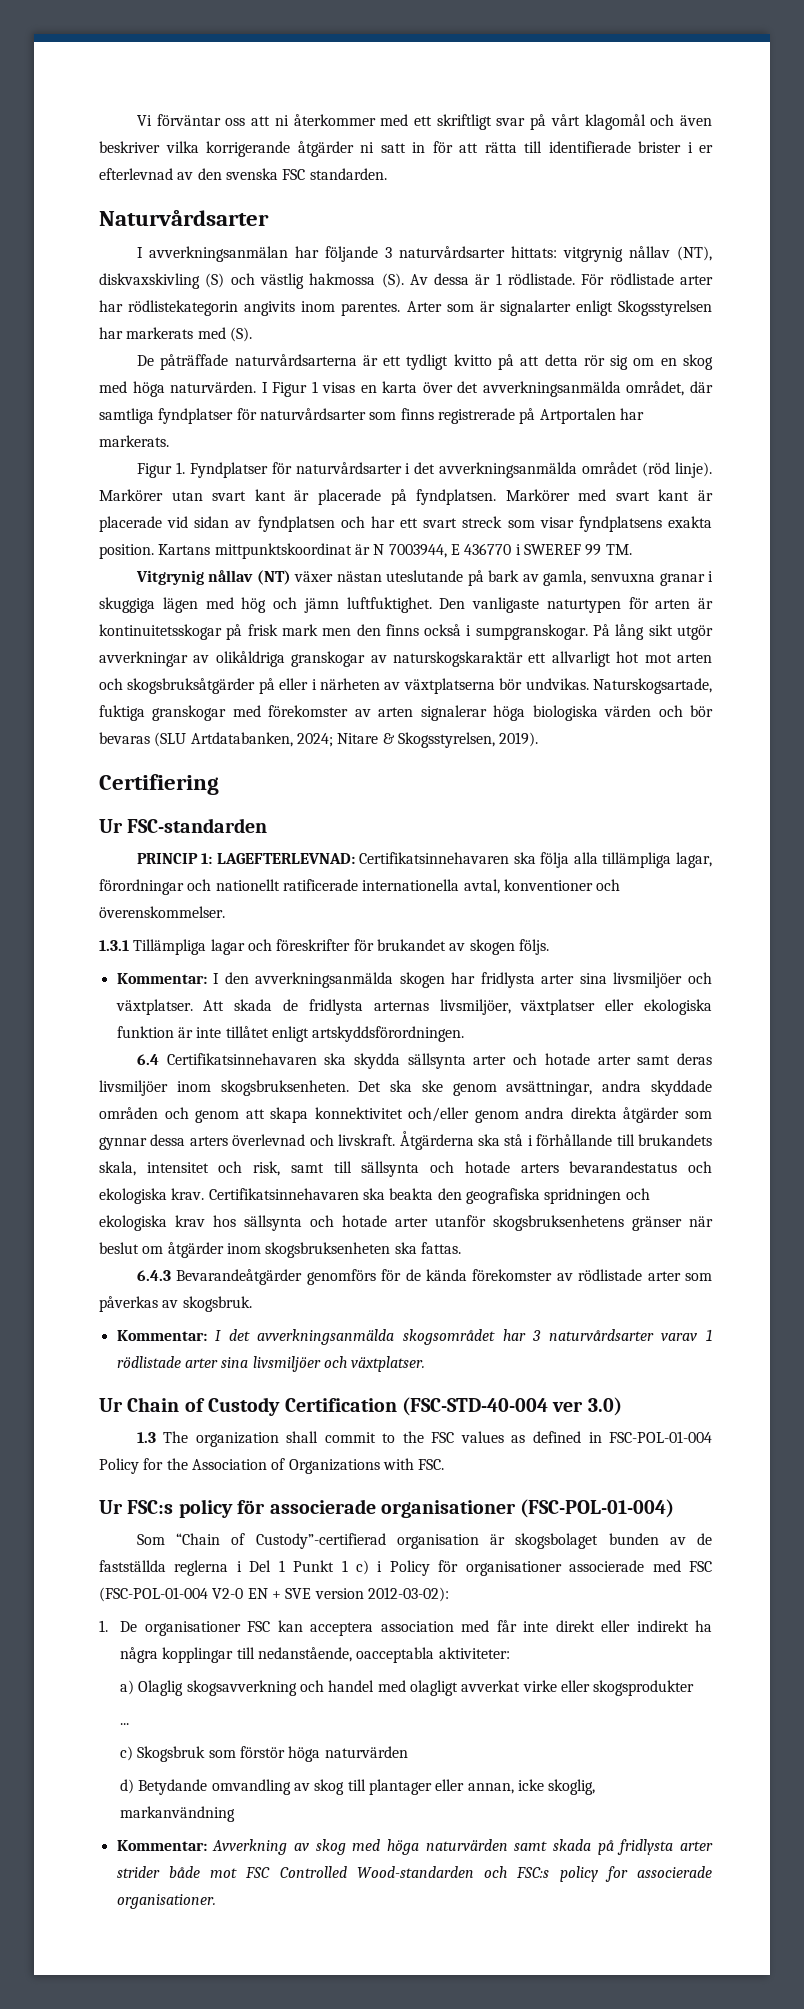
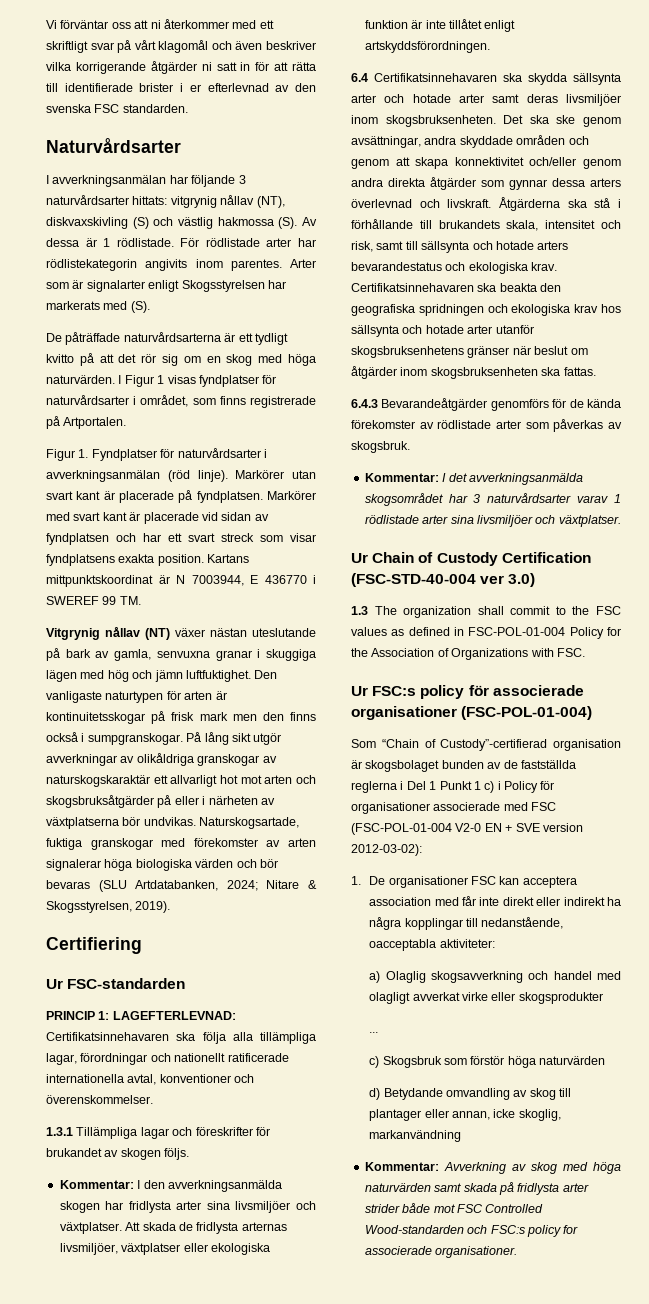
- De påträffade naturvårdsarterna är ett tydligt kvitto på att detta rör sig om en skog med höga naturvärden.
+ De påträffade naturvårdsarterna är ett tydligt kvitto på att det rör sig om en skog med höga naturvärden.
- I Figur 1 visas en karta över det avverkningsanmälda området, där samtliga fyndplatser för naturvårdsarter som finns registrerade på Artportalen har markerats.
+ I Figur 1 visas fyndplatser för naturvårdsarter i området, som finns registrerade på Artportalen.
- Figur 1. Fyndplatser för naturvårdsarter i det avverkningsanmälda området (röd linje).
+ Figur 1. Fyndplatser för naturvårdsarter i avverkningsanmälan (röd linje).

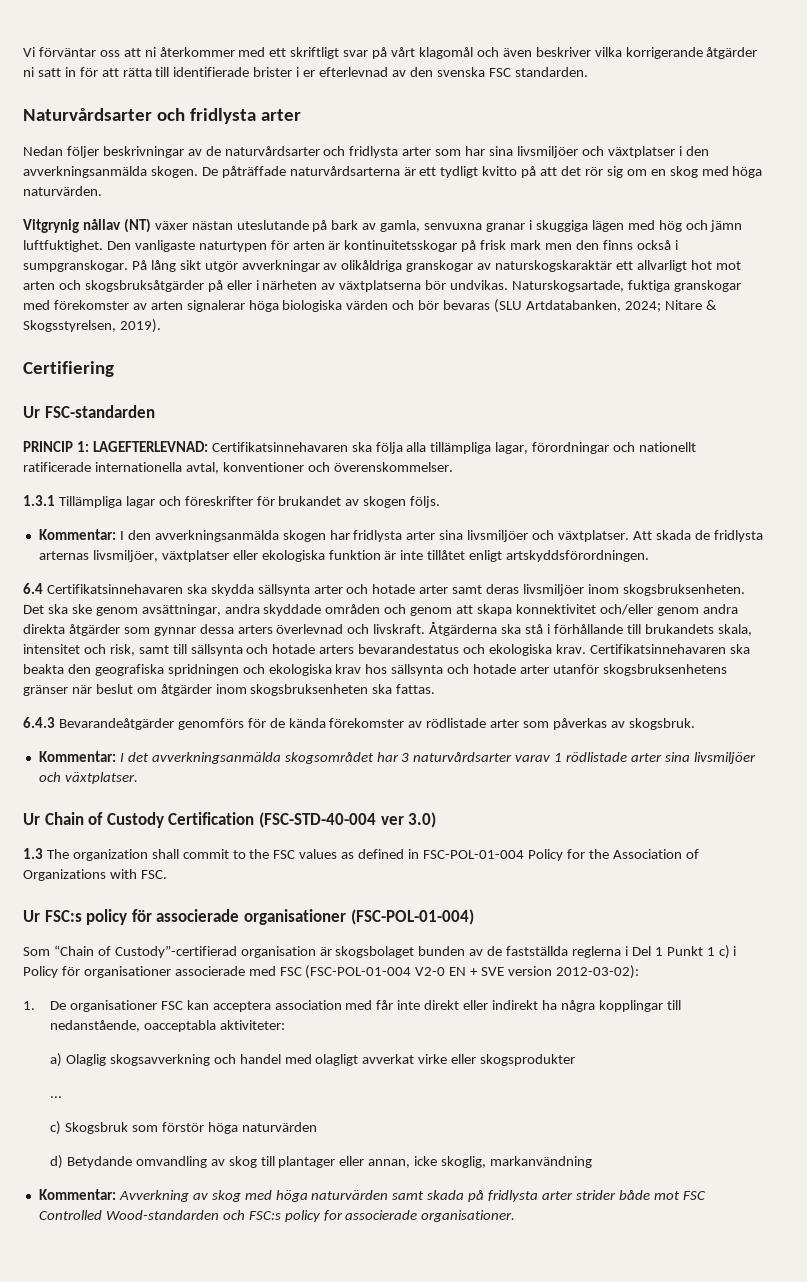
- Naturvårdsarter
- I avverkningsanmälan har följande 3 naturvårdsarter hittats: vitgrynig nållav (NT), diskvaxskivling (S) och västlig hakmossa (S). Av dessa är 1 rödlistade. För rödlistade arter har rödlistekategorin angivits inom parentes. Arter som är signalarter enligt Skogsstyrelsen har markerats med (S).
- De påträffade naturvårdsarterna är ett tydligt kvitto på att det rör sig om en skog med höga naturvärden. I Figur 1 visas fyndplatser för naturvårdsarter i området, som finns registrerade på Artportalen.
- Figur 1. Fyndplatser för naturvårdsarter i avverkningsanmälan (röd linje). Markörer utan svart kant är placerade på fyndplatsen. Markörer med svart kant är placerade vid sidan av fyndplatsen och har ett svart streck som visar fyndplatsens exakta position. Kartans mittpunktskoordinat är N 7003944, E 436770 i SWEREF 99 TM.
+ Naturvårdsarter och fridlysta arter
+ Nedan följer beskrivningar av de naturvårdsarter och fridlysta arter som har sina livsmiljöer och växtplatser i den avverkningsanmälda skogen. De påträffade naturvårdsarterna är ett tydligt kvitto på att det rör sig om en skog med höga naturvärden.

